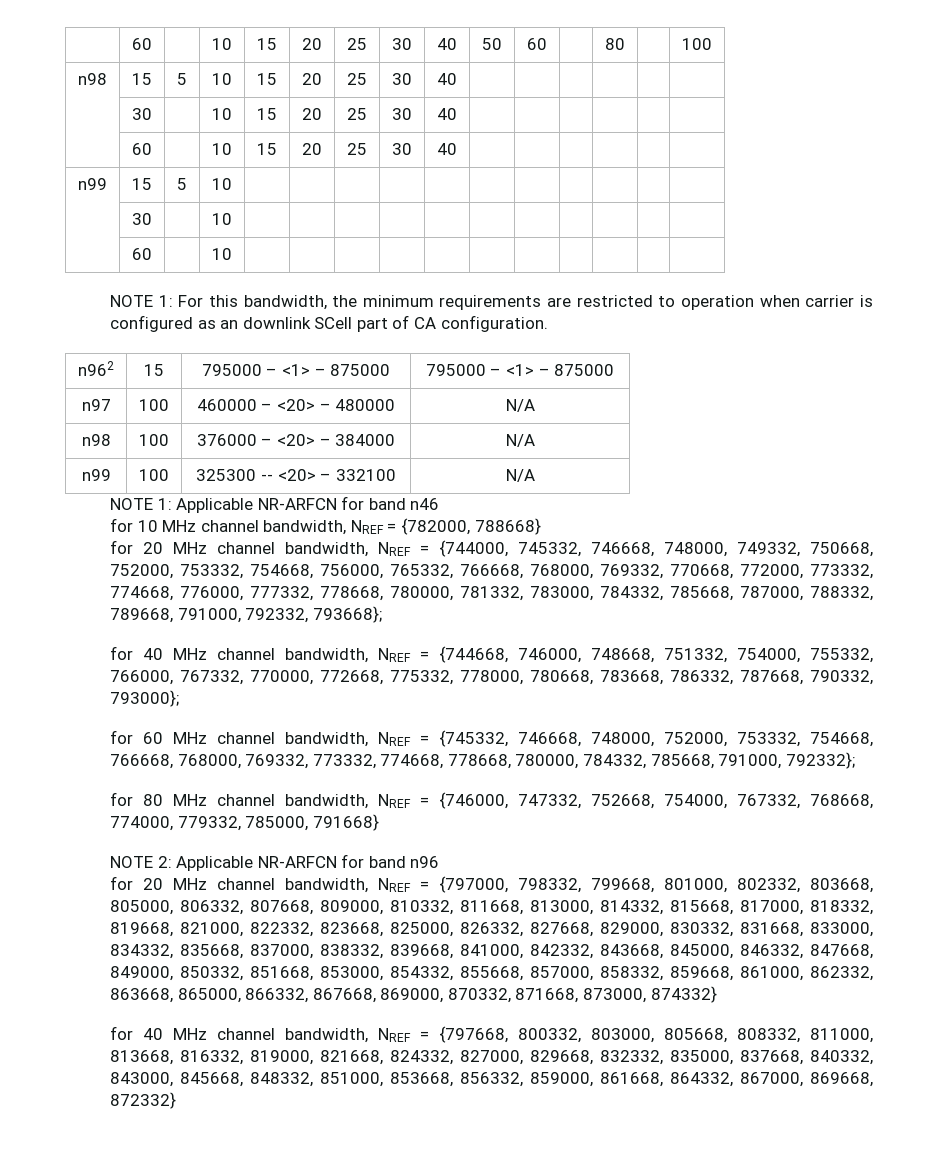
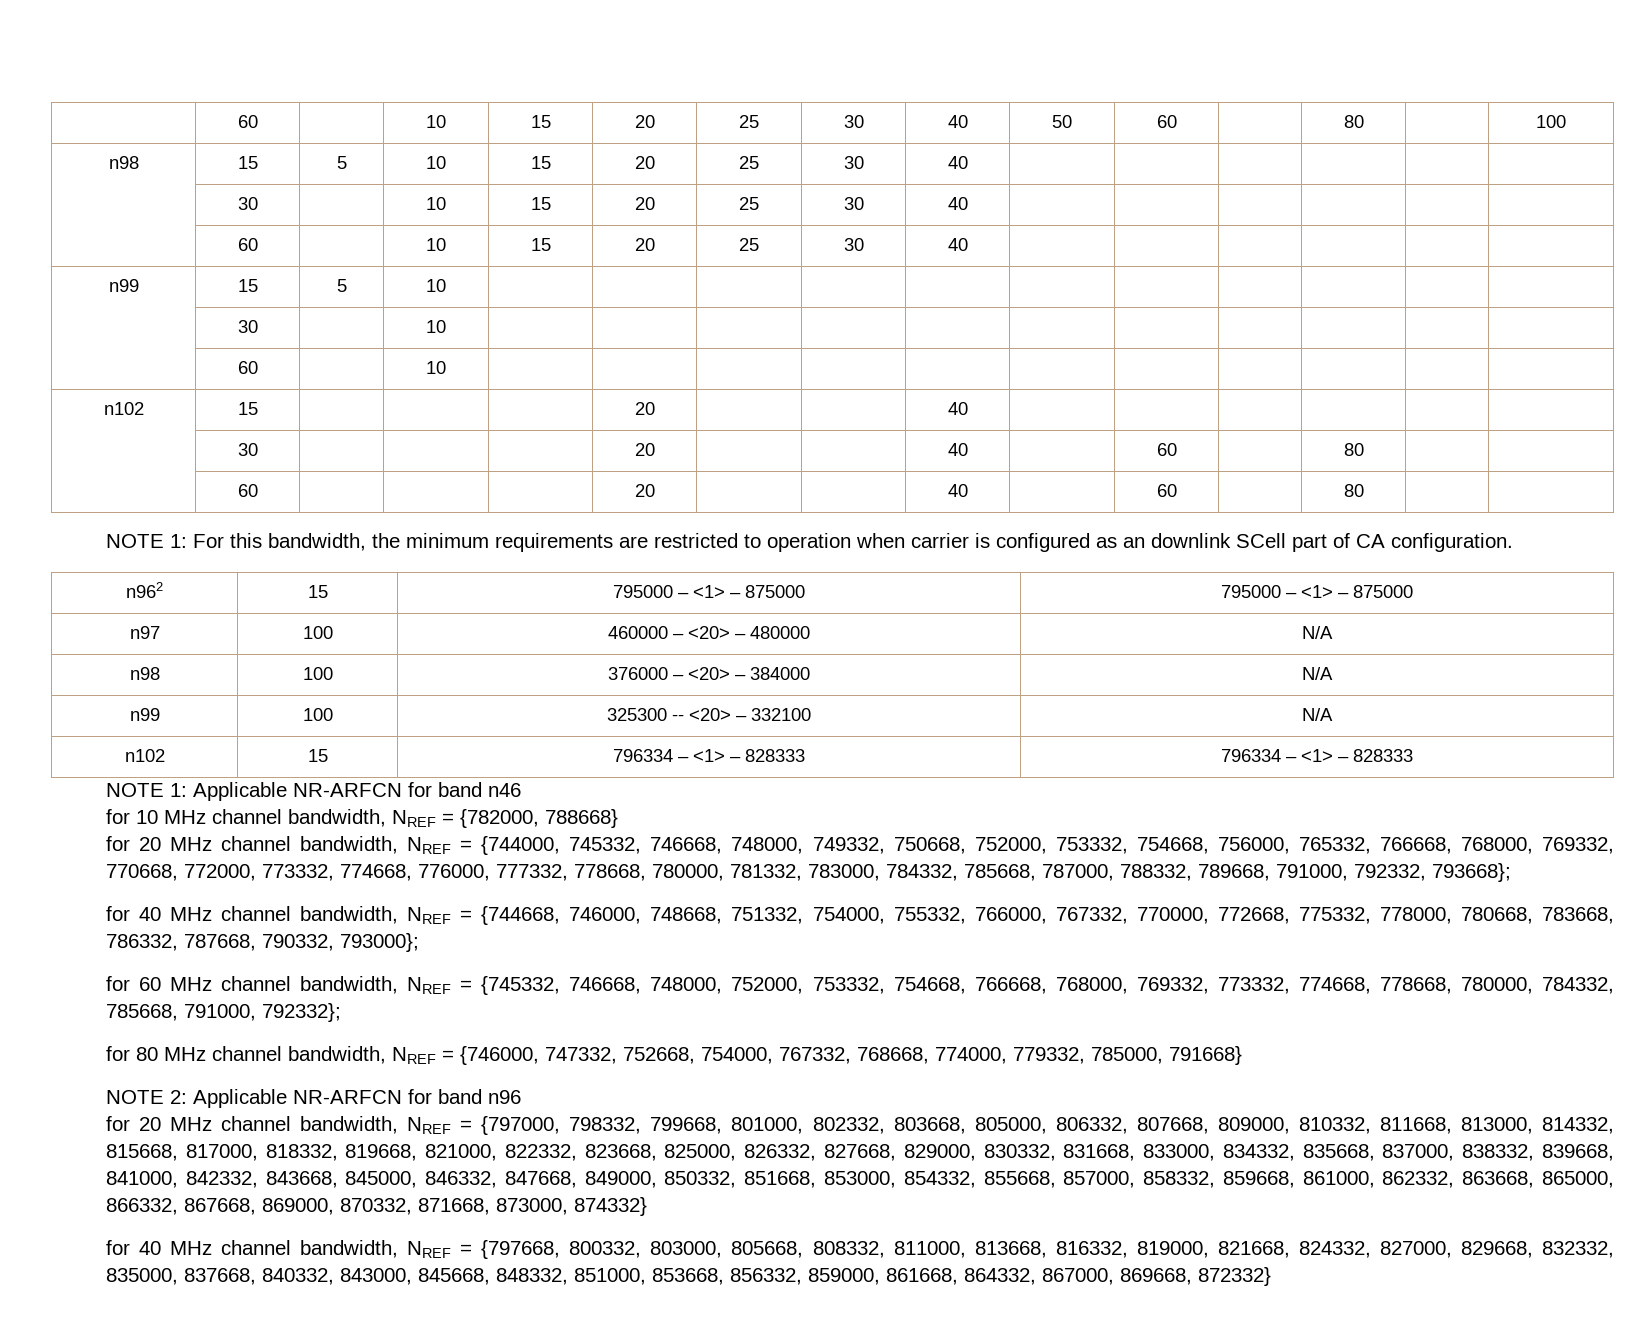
+ n102 | 15 | | | | 20 | | | 40 | | | | | |
+ | 30 | | | | 20 | | | 40 | | 60 | | 80 | |
+ | 60 | | | | 20 | | | 40 | | 60 | | 80 | |
+ n102 | 15 | 796334 – <1> – 828333 | 796334 – <1> – 828333

